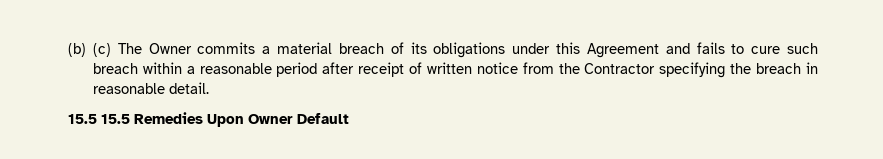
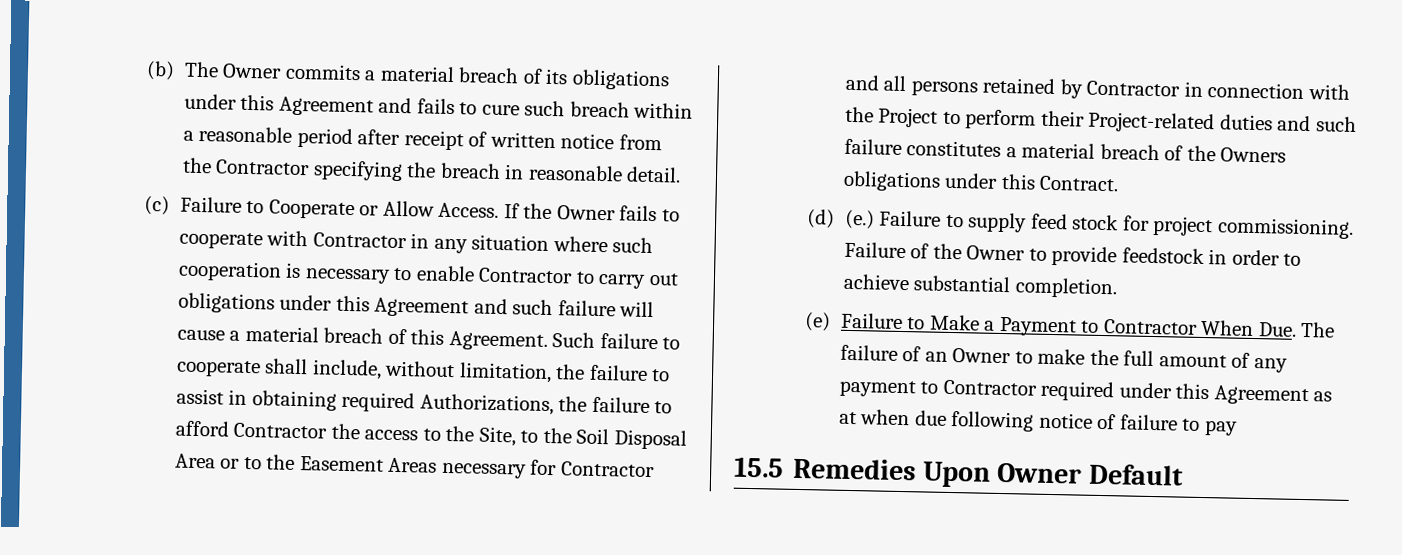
- (b) (c) The Owner commits a material breach of its obligations under this Agreement and fails to cure such breach within a reasonable period after receipt of written notice from the Contractor specifying the breach in reasonable detail.
+ (b) The Owner commits a material breach of its obligations under this Agreement and fails to cure such breach within a reasonable period after receipt of written notice from the Contractor specifying the breach in reasonable detail.
- 15.5 15.5 Remedies Upon Owner Default
+ (c) Failure to Cooperate or Allow Access. If the Owner fails to cooperate with Contractor in any situation where such cooperation is necessary to enable Contractor to carry out obligations under this Agreement and such failure will cause a material breach of this Agreement. Such failure to cooperate shall include, without limitation, the failure to assist in obtaining required Authorizations, the failure to afford Contractor the access to the Site, to the Soil Disposal Area or to the Easement Areas necessary for Contractor and all persons retained by Contractor in connection with the Project to perform their Project-related duties and such failure constitutes a material breach of the Owners obligations under this Contract.
+ (d) (e.) Failure to supply feed stock for project commissioning. Failure of the Owner to provide feedstock in order to achieve substantial completion.
+ (e) Failure to Make a Payment to Contractor When Due. The failure of an Owner to make the full amount of any payment to Contractor required under this Agreement as at when due following notice of failure to pay
+ 15.5 Remedies Upon Owner Default

